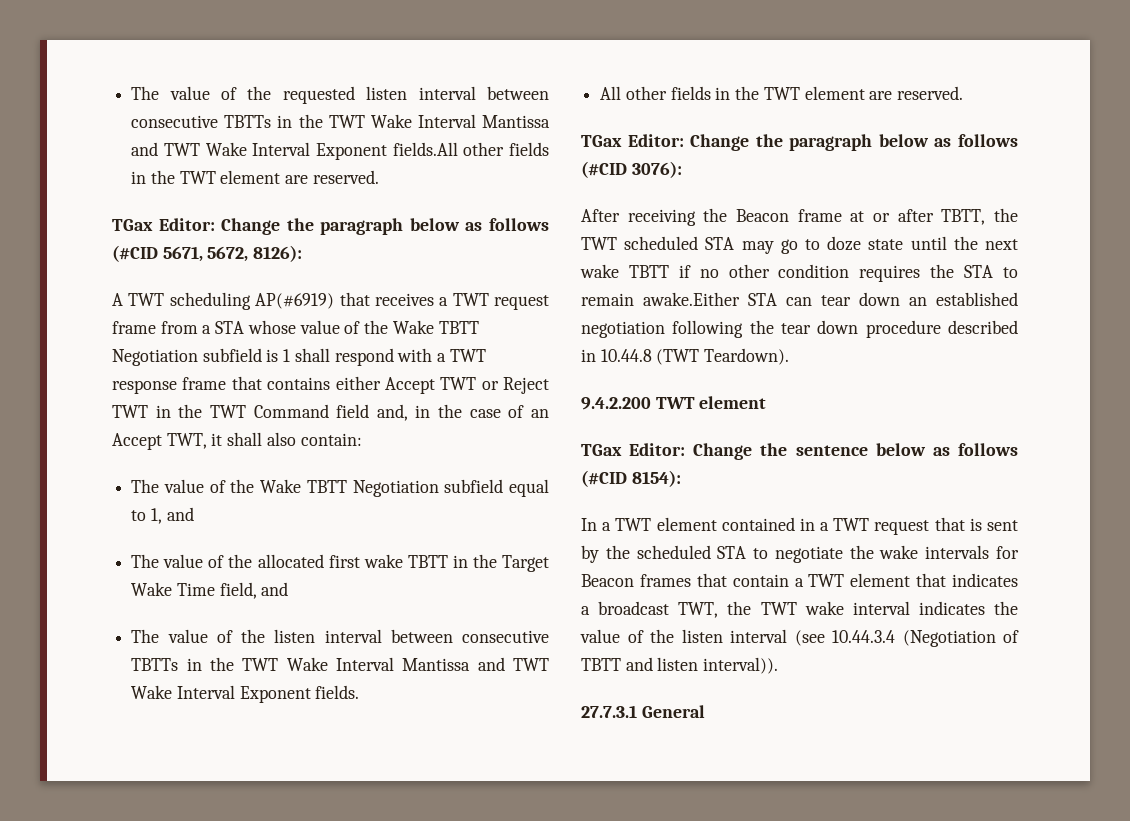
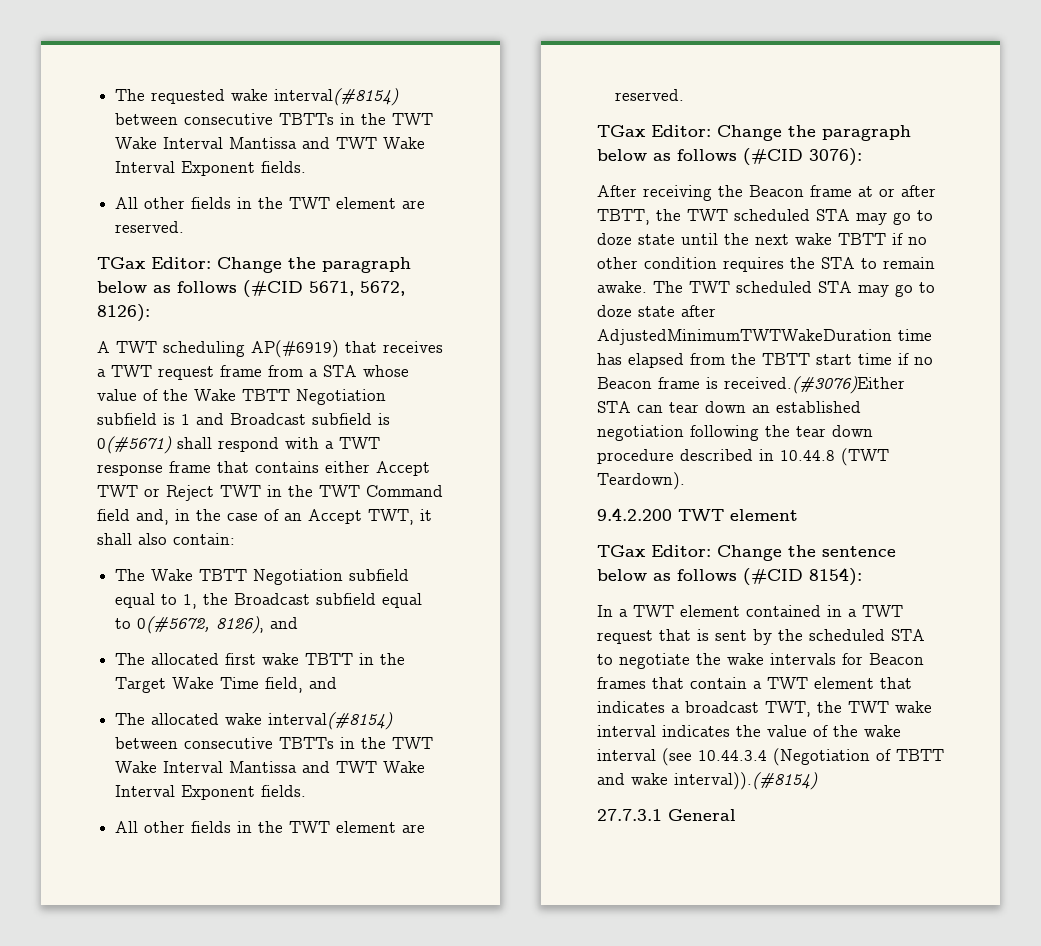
- The value of the requested listen interval between consecutive TBTTs in the TWT Wake Interval Mantissa and TWT Wake Interval Exponent fields.All other fields in the TWT element are reserved.
+ The requested wake interval(#8154) between consecutive TBTTs in the TWT Wake Interval Mantissa and TWT Wake Interval Exponent fields.
+ All other fields in the TWT element are reserved.
- A TWT scheduling AP(#6919) that receives a TWT request frame from a STA whose value of the Wake TBTT Negotiation subfield is 1 shall respond with a TWT response frame that contains either Accept TWT or Reject TWT in the TWT Command field and, in the case of an Accept TWT, it shall also contain:
+ A TWT scheduling AP(#6919) that receives a TWT request frame from a STA whose value of the Wake TBTT Negotiation subfield is 1 and Broadcast subfield is 0(#5671) shall respond with a TWT response frame that contains either Accept TWT or Reject TWT in the TWT Command field and, in the case of an Accept TWT, it shall also contain:
- The value of the Wake TBTT Negotiation subfield equal to 1, and
- The value of the allocated first wake TBTT in the Target Wake Time field, and
+ The Wake TBTT Negotiation subfield equal to 1, the Broadcast subfield equal to 0(#5672, 8126), and
+ The allocated first wake TBTT in the Target Wake Time field, and
- The value of the listen interval between consecutive TBTTs in the TWT Wake Interval Mantissa and TWT Wake Interval Exponent fields.
+ The allocated wake interval(#8154) between consecutive TBTTs in the TWT Wake Interval Mantissa and TWT Wake Interval Exponent fields.
- After receiving the Beacon frame at or after TBTT, the TWT scheduled STA may go to doze state until the next wake TBTT if no other condition requires the STA to remain awake.Either STA can tear down an established negotiation following the tear down procedure described in 10.44.8 (TWT Teardown).
+ After receiving the Beacon frame at or after TBTT, the TWT scheduled STA may go to doze state until the next wake TBTT if no other condition requires the STA to remain awake. The TWT scheduled STA may go to doze state after AdjustedMinimumTWTWakeDuration time has elapsed from the TBTT start time if no Beacon frame is received.(#3076)Either STA can tear down an established negotiation following the tear down procedure described in 10.44.8 (TWT Teardown).
- In a TWT element contained in a TWT request that is sent by the scheduled STA to negotiate the wake intervals for Beacon frames that contain a TWT element that indicates a broadcast TWT, the TWT wake interval indicates the value of the listen interval (see 10.44.3.4 (Negotiation of TBTT and listen interval)).
+ In a TWT element contained in a TWT request that is sent by the scheduled STA to negotiate the wake intervals for Beacon frames that contain a TWT element that indicates a broadcast TWT, the TWT wake interval indicates the value of the wake interval (see 10.44.3.4 (Negotiation of TBTT and wake interval)).(#8154)

